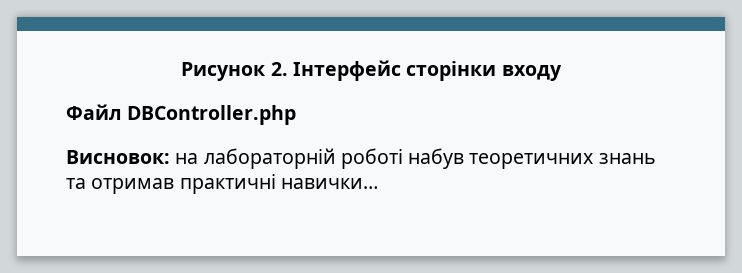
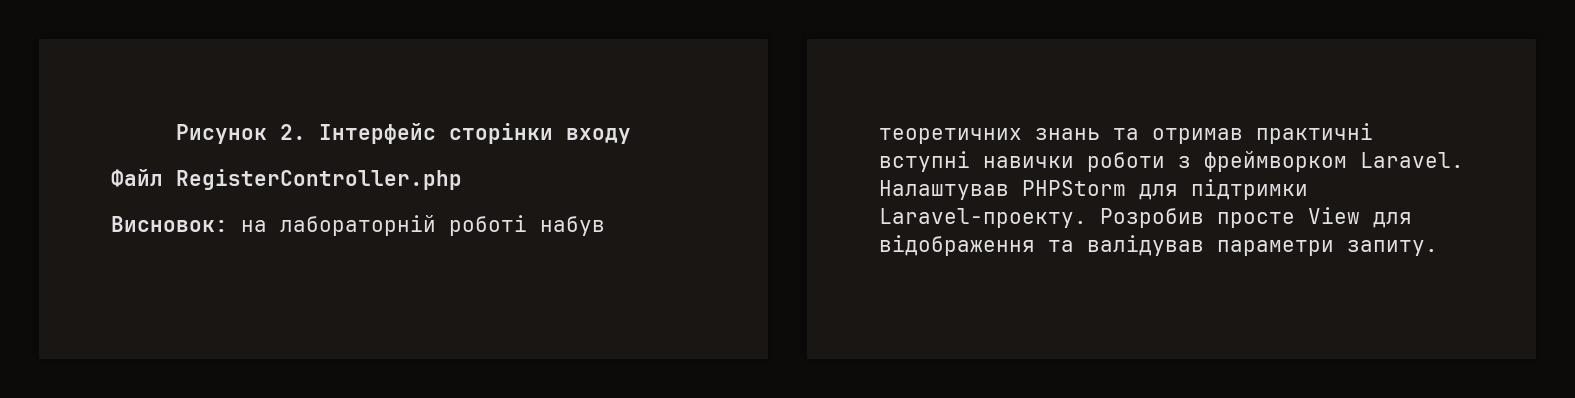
- Файл DBController.php
+ Файл RegisterController.php
- Висновок: на лабораторній роботі набув теоретичних знань та отримав практичні навички…
+ Висновок: на лабораторній роботі набув теоретичних знань та отримав практичні вступні навички роботи з фреймворком Laravel. Налаштував PHPStorm для підтримки Laravel-проекту. Розробив просте View для відображення та валідував параметри запиту.

